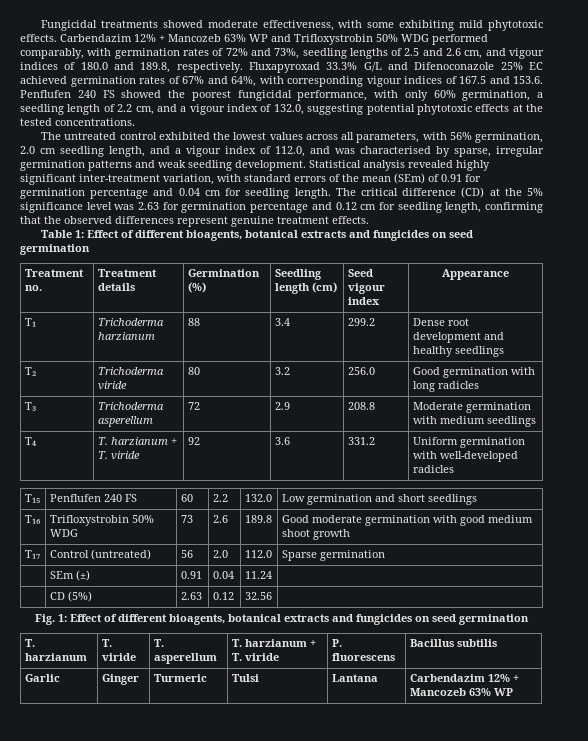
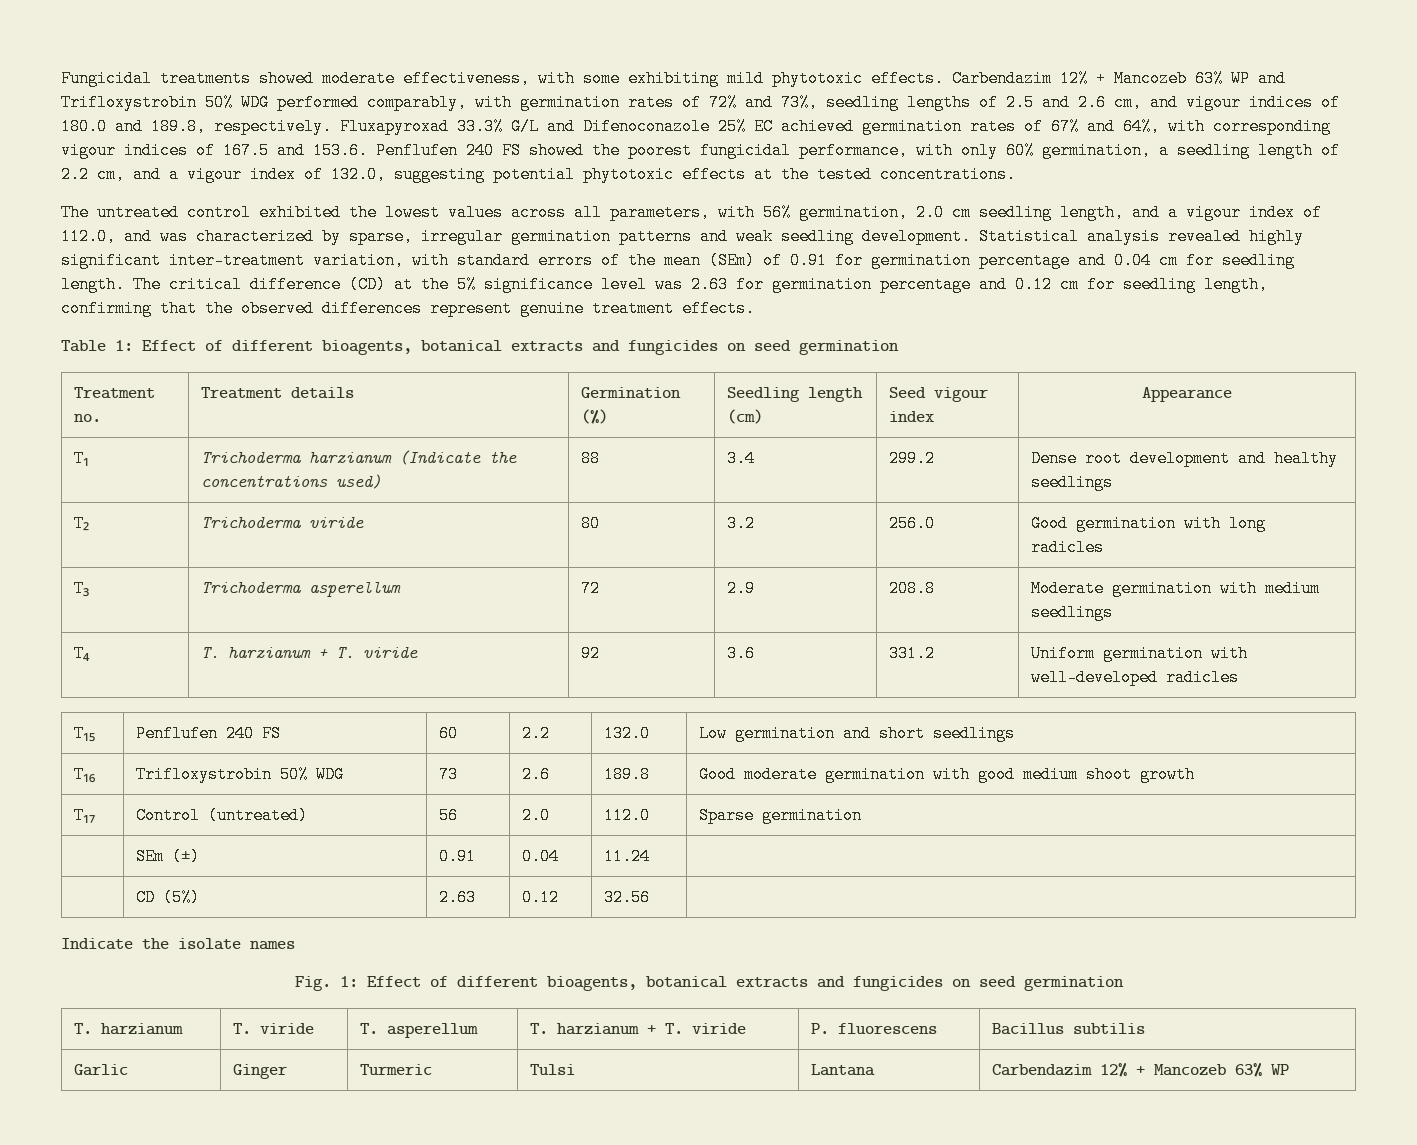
- The untreated control exhibited the lowest values across all parameters, with 56% germination, 2.0 cm seedling length, and a vigour index of 112.0, and was characterised by sparse, irregular germination patterns and weak seedling development.
+ The untreated control exhibited the lowest values across all parameters, with 56% germination, 2.0 cm seedling length, and a vigour index of 112.0, and was characterized by sparse, irregular germination patterns and weak seedling development.
- T₁ | Trichoderma harzianum | 88 | 3.4 | 299.2 | Dense root development and healthy seedlings
+ T₁ | Trichoderma harzianum (Indicate the concentrations used) | 88 | 3.4 | 299.2 | Dense root development and healthy seedlings
+ Indicate the isolate names

